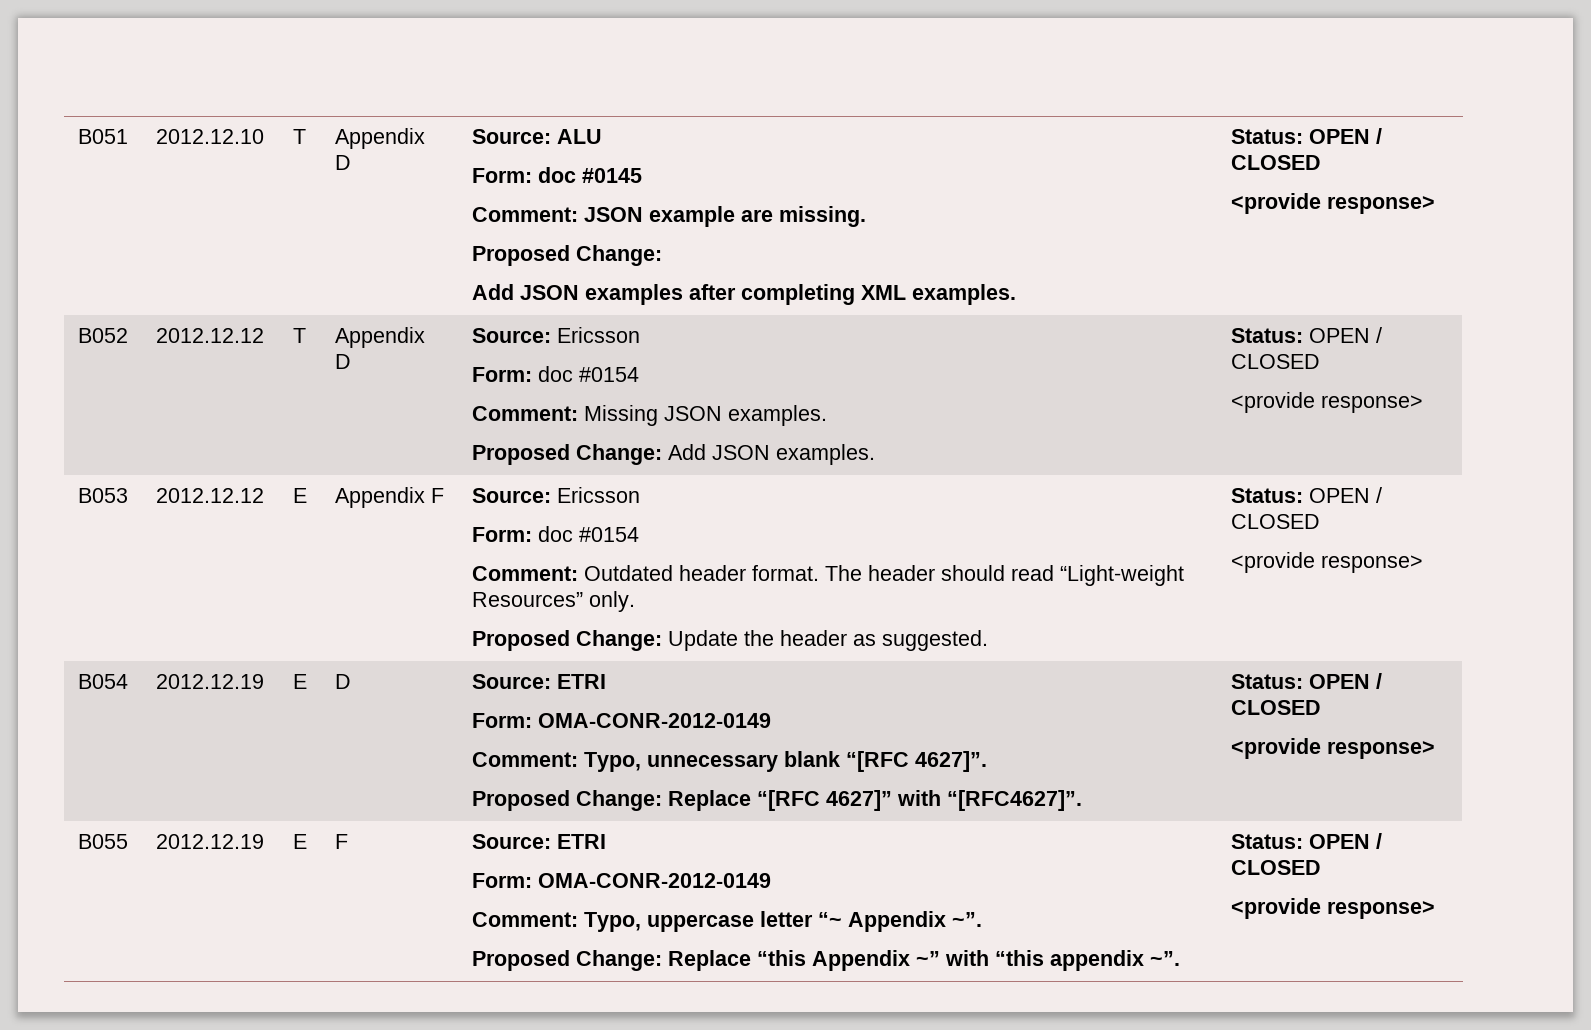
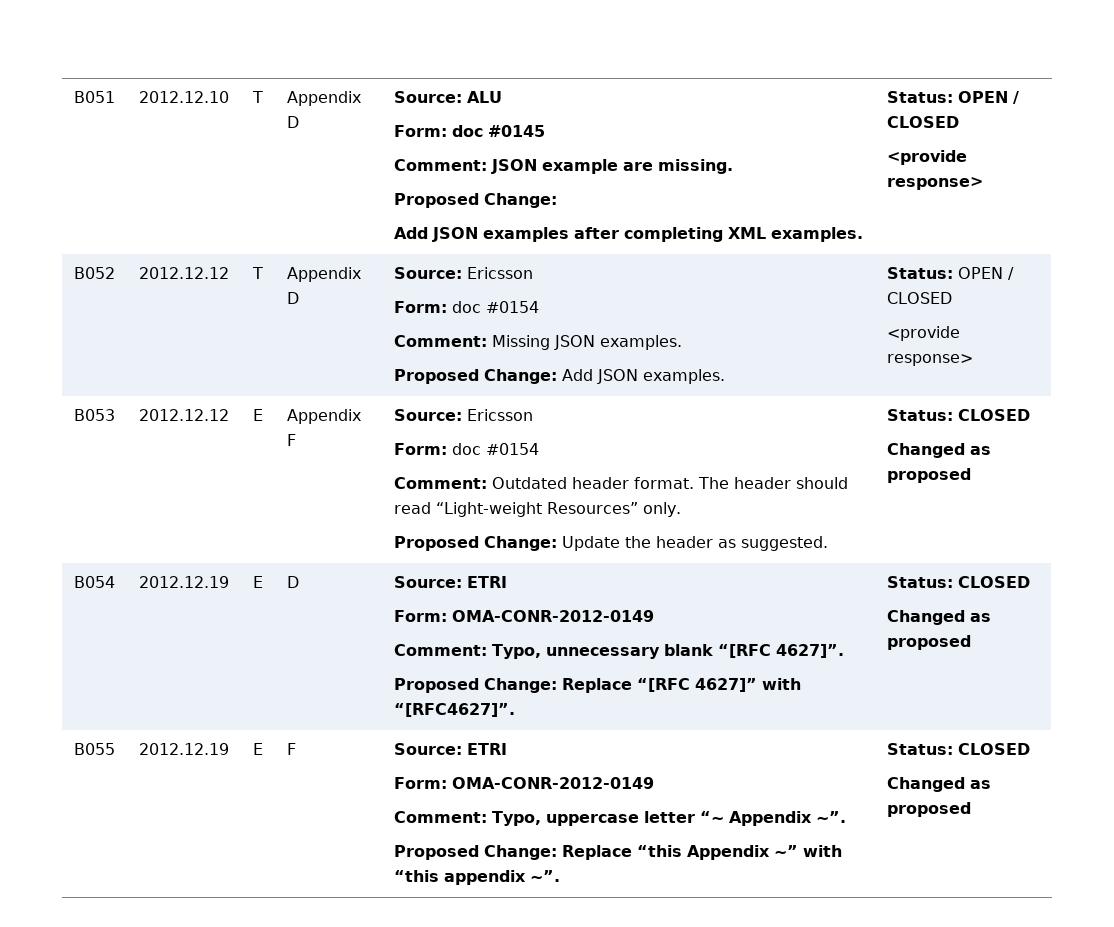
  B053 | 2012.12.12 | E | Appendix F | Source: Ericsson
  Form: doc #0154
  Comment: Outdated header format. The header should read “Light-weight Resources” only.
- Proposed Change: Update the header as suggested. | Status: OPEN / CLOSED
- <provide response>
+ Proposed Change: Update the header as suggested. | Status: CLOSED
+ Changed as proposed
  B054 | 2012.12.19 | E | D | Source: ETRI
  Form: OMA-CONR-2012-0149
  Comment: Typo, unnecessary blank “[RFC 4627]”.
- Proposed Change: Replace “[RFC 4627]” with “[RFC4627]”. | Status: OPEN / CLOSED
- <provide response>
+ Proposed Change: Replace “[RFC 4627]” with “[RFC4627]”. | Status: CLOSED
+ Changed as proposed
  B055 | 2012.12.19 | E | F | Source: ETRI
  Form: OMA-CONR-2012-0149
  Comment: Typo, uppercase letter “~ Appendix ~”.
- Proposed Change: Replace “this Appendix ~” with “this appendix ~”. | Status: OPEN / CLOSED
- <provide response>
+ Proposed Change: Replace “this Appendix ~” with “this appendix ~”. | Status: CLOSED
+ Changed as proposed

